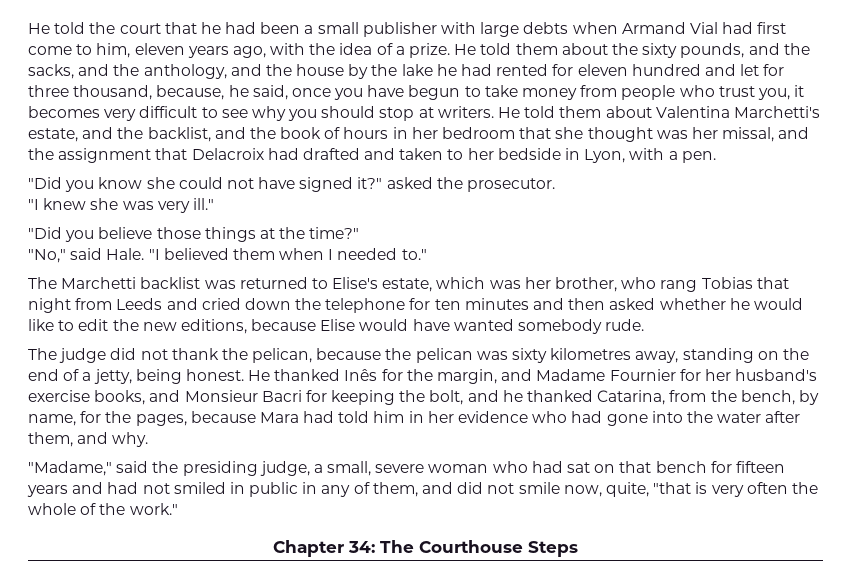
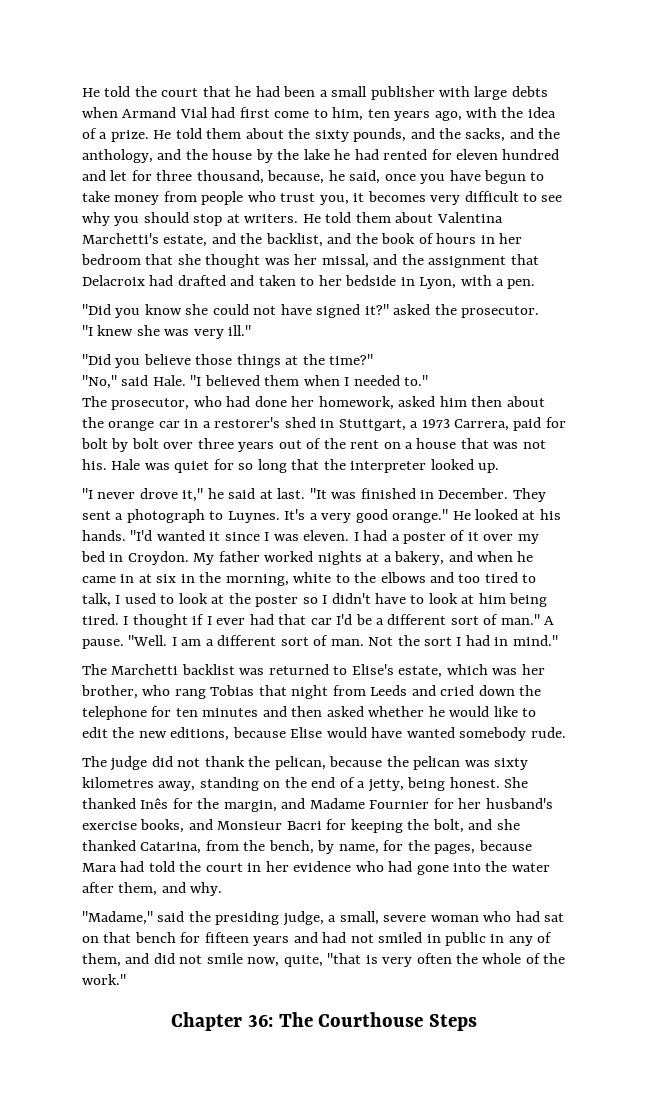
- He told the court that he had been a small publisher with large debts when Armand Vial had first come to him, eleven years ago, with the idea of a prize.
+ He told the court that he had been a small publisher with large debts when Armand Vial had first come to him, ten years ago, with the idea of a prize.
+ The prosecutor, who had done her homework, asked him then about the orange car in a restorer's shed in Stuttgart, a 1973 Carrera, paid for bolt by bolt over three years out of the rent on a house that was not his. Hale was quiet for so long that the interpreter looked up.
+ "I never drove it," he said at last. "It was finished in December. They sent a photograph to Luynes. It's a very good orange." He looked at his hands. "I'd wanted it since I was eleven. I had a poster of it over my bed in Croydon. My father worked nights at a bakery, and when he came in at six in the morning, white to the elbows and too tired to talk, I used to look at the poster so I didn't have to look at him being tired. I thought if I ever had that car I'd be a different sort of man." A pause. "Well. I am a different sort of man. Not the sort I had in mind."
- He thanked Inês for the margin, and Madame Fournier for her husband's exercise books, and Monsieur Bacri for keeping the bolt, and he thanked Catarina, from the bench, by name, for the pages, because Mara had told him in her evidence who had gone into the water after them, and why.
+ She thanked Inês for the margin, and Madame Fournier for her husband's exercise books, and Monsieur Bacri for keeping the bolt, and she thanked Catarina, from the bench, by name, for the pages, because Mara had told the court in her evidence who had gone into the water after them, and why.
- Chapter 34: The Courthouse Steps
+ Chapter 36: The Courthouse Steps

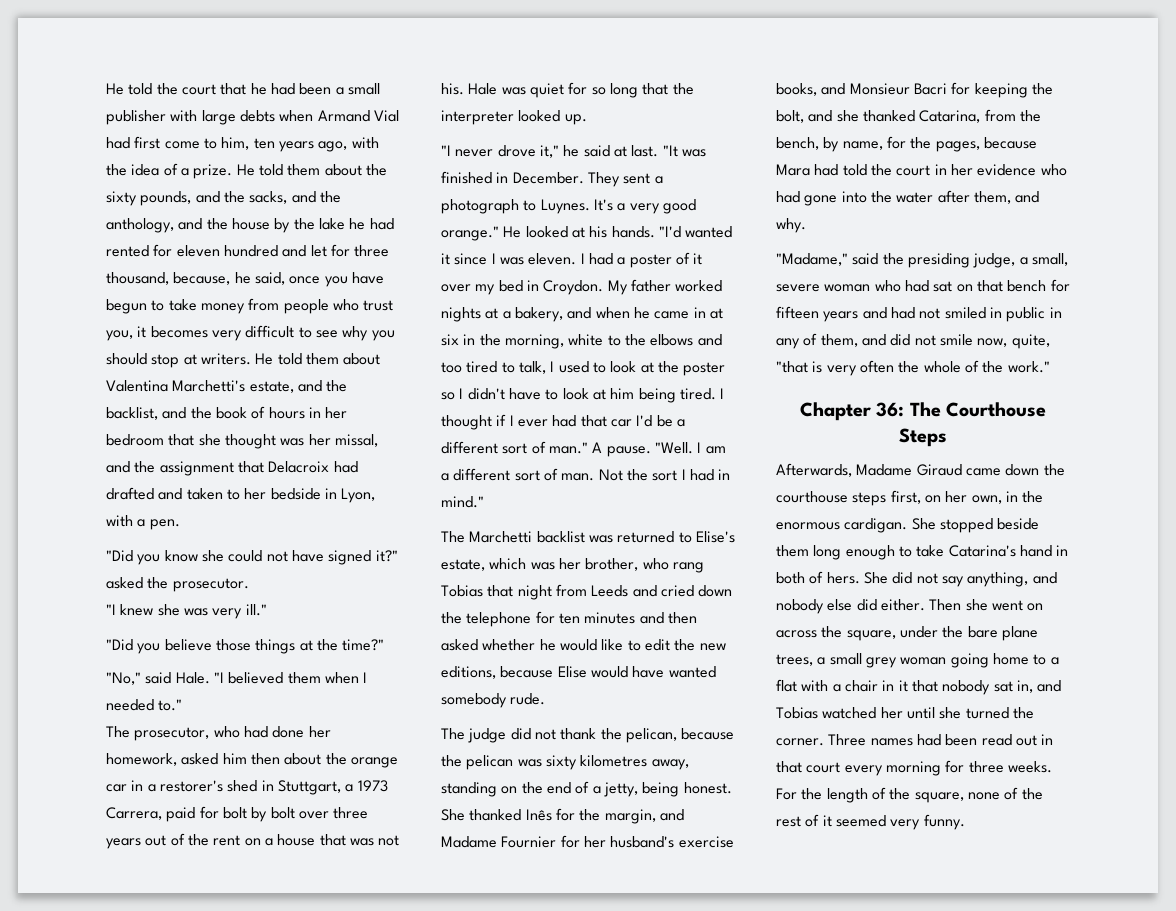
+ Afterwards, Madame Giraud came down the courthouse steps first, on her own, in the enormous cardigan. She stopped beside them long enough to take Catarina's hand in both of hers. She did not say anything, and nobody else did either. Then she went on across the square, under the bare plane trees, a small grey woman going home to a flat with a chair in it that nobody sat in, and Tobias watched her until she turned the corner. Three names had been read out in that court every morning for three weeks. For the length of the square, none of the rest of it seemed very funny.

